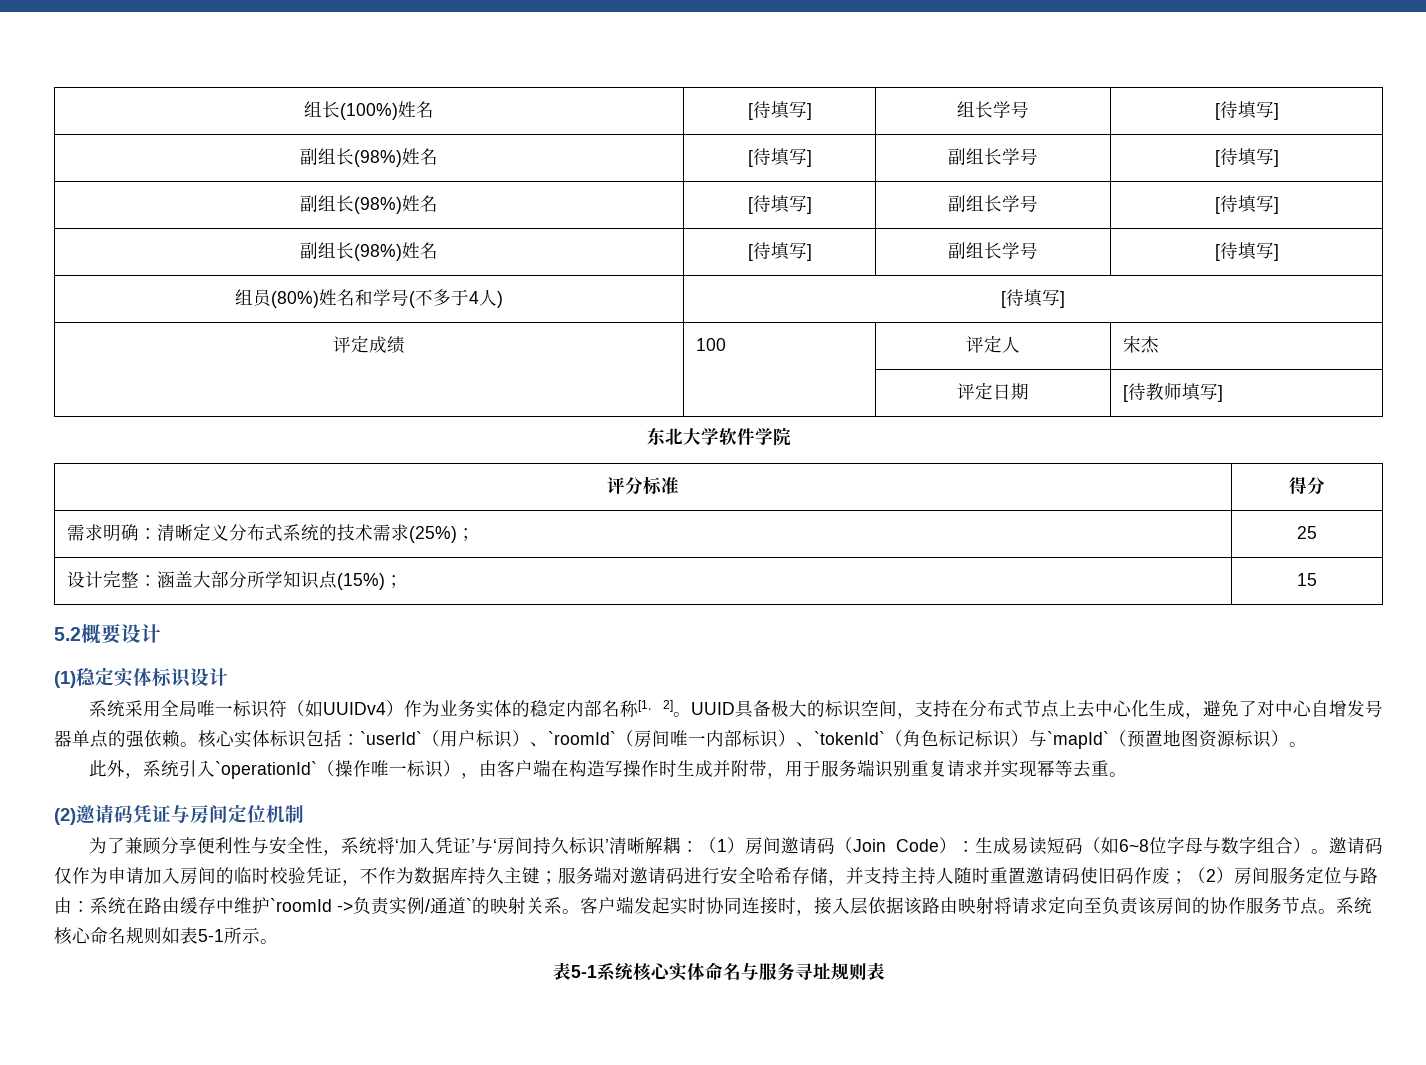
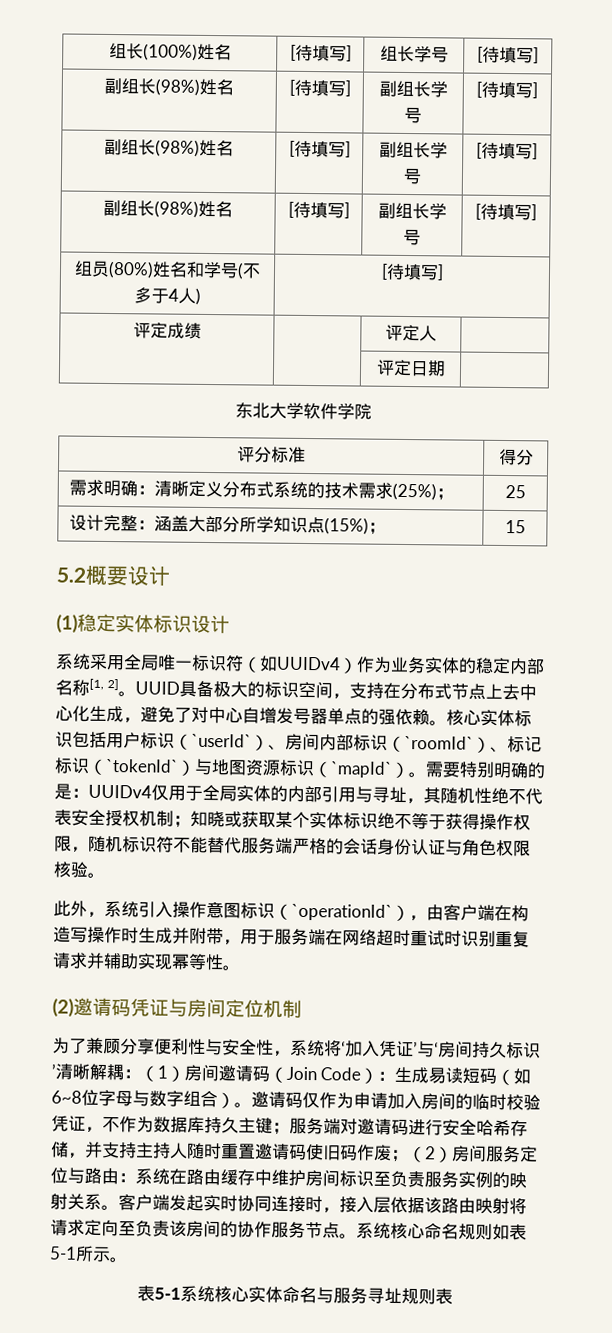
- 评定成绩 | 100 | 评定人 | 宋杰
+ 评定成绩 | | 评定人 |
- | | 评定日期 | [待教师填写]
+ | | 评定日期 |
- 核心实体标识包括：`userId`（用户标识）、`roomId`（房间唯一内部标识）、`tokenId`（角色标记标识）与`mapId`（预置地图资源标识）。
+ 核心实体标识包括用户标识（`userId`）、房间内部标识（`roomId`）、标记标识（`tokenId`）与地图资源标识（`mapId`）。需要特别明确的是：UUIDv4仅用于全局实体的内部引用与寻址，其随机性绝不代表安全授权机制；知晓或获取某个实体标识绝不等于获得操作权限，随机标识符不能替代服务端严格的会话身份认证与角色权限核验。
- 此外，系统引入`operationId`（操作唯一标识），由客户端在构造写操作时生成并附带，用于服务端识别重复请求并实现幂等去重。
+ 此外，系统引入操作意图标识（`operationId`），由客户端在构造写操作时生成并附带，用于服务端在网络超时重试时识别重复请求并辅助实现幂等性。
- 邀请码仅作为申请加入房间的临时校验凭证，不作为数据库持久主键；服务端对邀请码进行安全哈希存储，并支持主持人随时重置邀请码使旧码作废；（2）房间服务定位与路由：系统在路由缓存中维护`roomId ->负责实例/通道`的映射关系。
+ 邀请码仅作为申请加入房间的临时校验凭证，不作为数据库持久主键；服务端对邀请码进行安全哈希存储，并支持主持人随时重置邀请码使旧码作废；（2）房间服务定位与路由：系统在路由缓存中维护房间标识至负责服务实例的映射关系。

